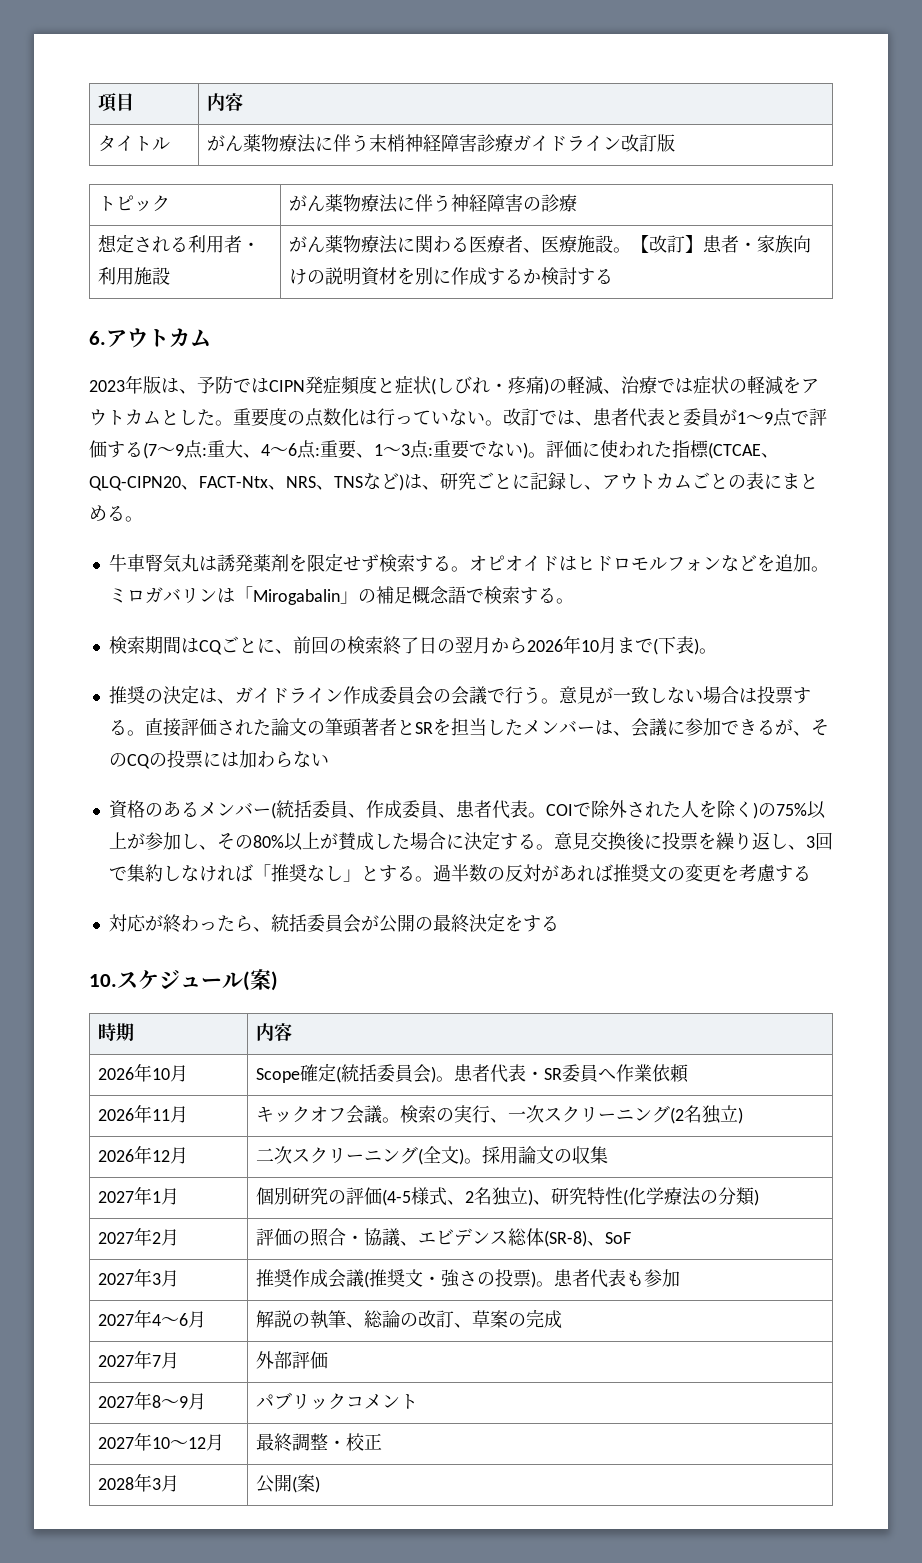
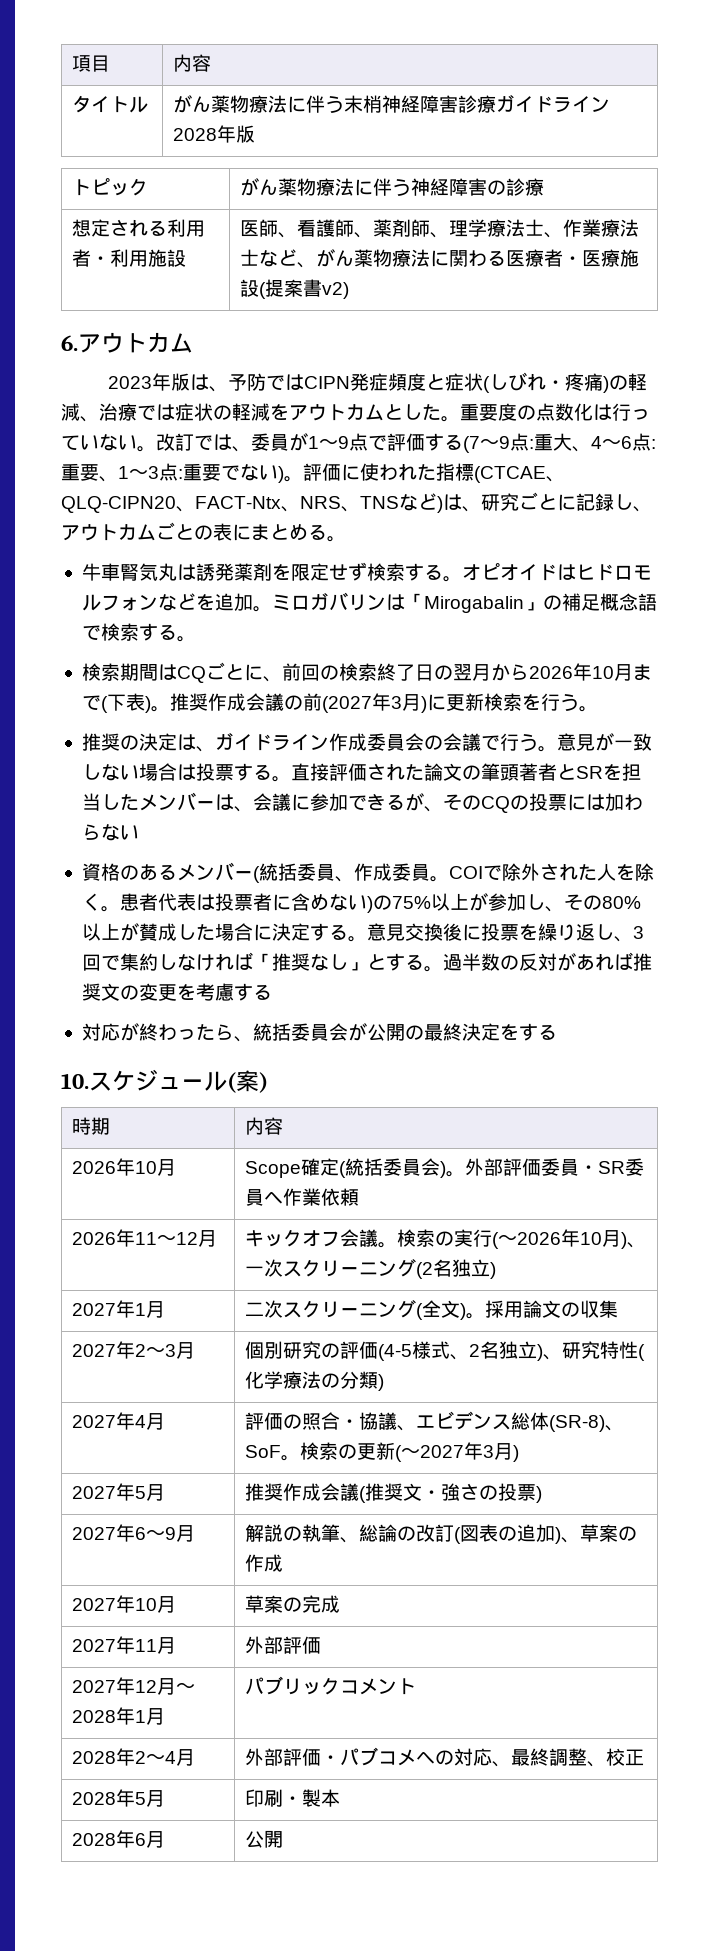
- タイトル | がん薬物療法に伴う末梢神経障害診療ガイドライン改訂版
+ タイトル | がん薬物療法に伴う末梢神経障害診療ガイドライン2028年版
- 想定される利用者・利用施設 | がん薬物療法に関わる医療者、医療施設。【改訂】患者・家族向けの説明資材を別に作成するか検討する
+ 想定される利用者・利用施設 | 医師、看護師、薬剤師、理学療法士、作業療法士など、がん薬物療法に関わる医療者・医療施設(提案書v2)
- 改訂では、患者代表と委員が1〜9点で評価する(7〜9点:重大、4〜6点:重要、1〜3点:重要でない)。
+ 改訂では、委員が1〜9点で評価する(7〜9点:重大、4〜6点:重要、1〜3点:重要でない)。
+ 推奨作成会議の前(2027年3月)に更新検索を行う。
- 資格のあるメンバー(統括委員、作成委員、患者代表。
+ 資格のあるメンバー(統括委員、作成委員。
- COIで除外された人を除く)の75%以上が参加し、その80%以上が賛成した場合に決定する。
+ COIで除外された人を除く。患者代表は投票者に含めない)の75%以上が参加し、その80%以上が賛成した場合に決定する。
- 2026年10月 | Scope確定(統括委員会)。患者代表・SR委員へ作業依頼
+ 2026年10月 | Scope確定(統括委員会)。外部評価委員・SR委員へ作業依頼
- 2026年11月 | キックオフ会議。検索の実行、一次スクリーニング(2名独立)
+ 2026年11〜12月 | キックオフ会議。検索の実行(〜2026年10月)、一次スクリーニング(2名独立)
- 2026年12月 | 二次スクリーニング(全文)。採用論文の収集
+ 2027年1月 | 二次スクリーニング(全文)。採用論文の収集
- 2027年1月 | 個別研究の評価(4-5様式、2名独立)、研究特性(化学療法の分類)
+ 2027年2〜3月 | 個別研究の評価(4-5様式、2名独立)、研究特性(化学療法の分類)
- 2027年2月 | 評価の照合・協議、エビデンス総体(SR-8)、SoF
- 2027年3月 | 推奨作成会議(推奨文・強さの投票)。患者代表も参加
- 2027年4〜6月 | 解説の執筆、総論の改訂、草案の完成
+ 2027年4月 | 評価の照合・協議、エビデンス総体(SR-8)、SoF。検索の更新(〜2027年3月)
+ 2027年5月 | 推奨作成会議(推奨文・強さの投票)
+ 2027年6〜9月 | 解説の執筆、総論の改訂(図表の追加)、草案の作成
+ 2027年10月 | 草案の完成
- 2027年7月 | 外部評価
+ 2027年11月 | 外部評価
- 2027年8〜9月 | パブリックコメント
+ 2027年12月〜2028年1月 | パブリックコメント
- 2027年10〜12月 | 最終調整・校正
+ 2028年2〜4月 | 外部評価・パブコメへの対応、最終調整、校正
- 2028年3月 | 公開(案)
+ 2028年5月 | 印刷・製本
+ 2028年6月 | 公開

